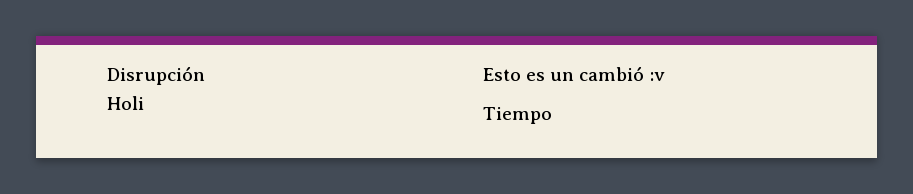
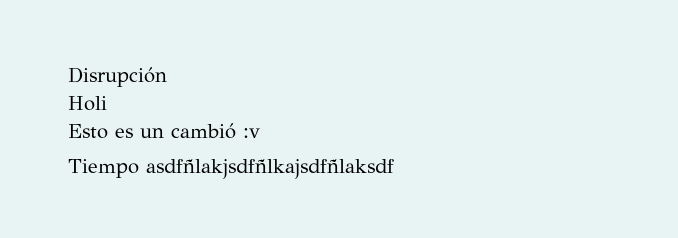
- Tiempo
+ Tiempo asdfñlakjsdfñlkajsdfñlaksdf

